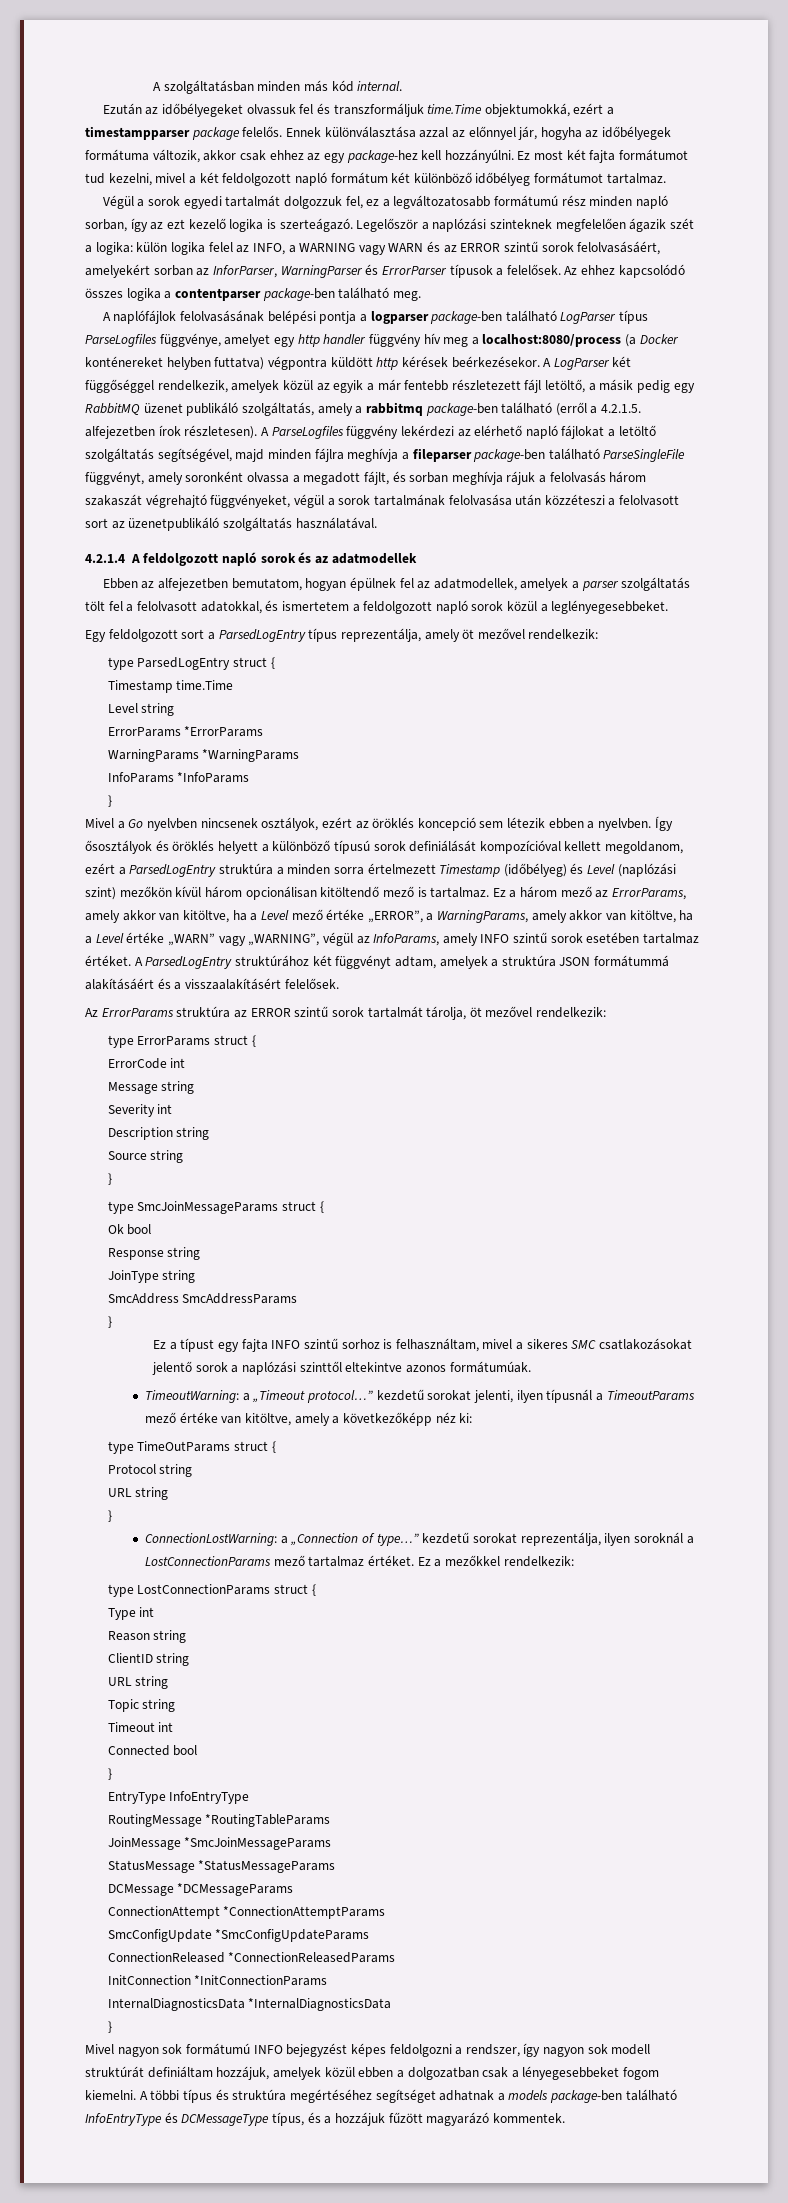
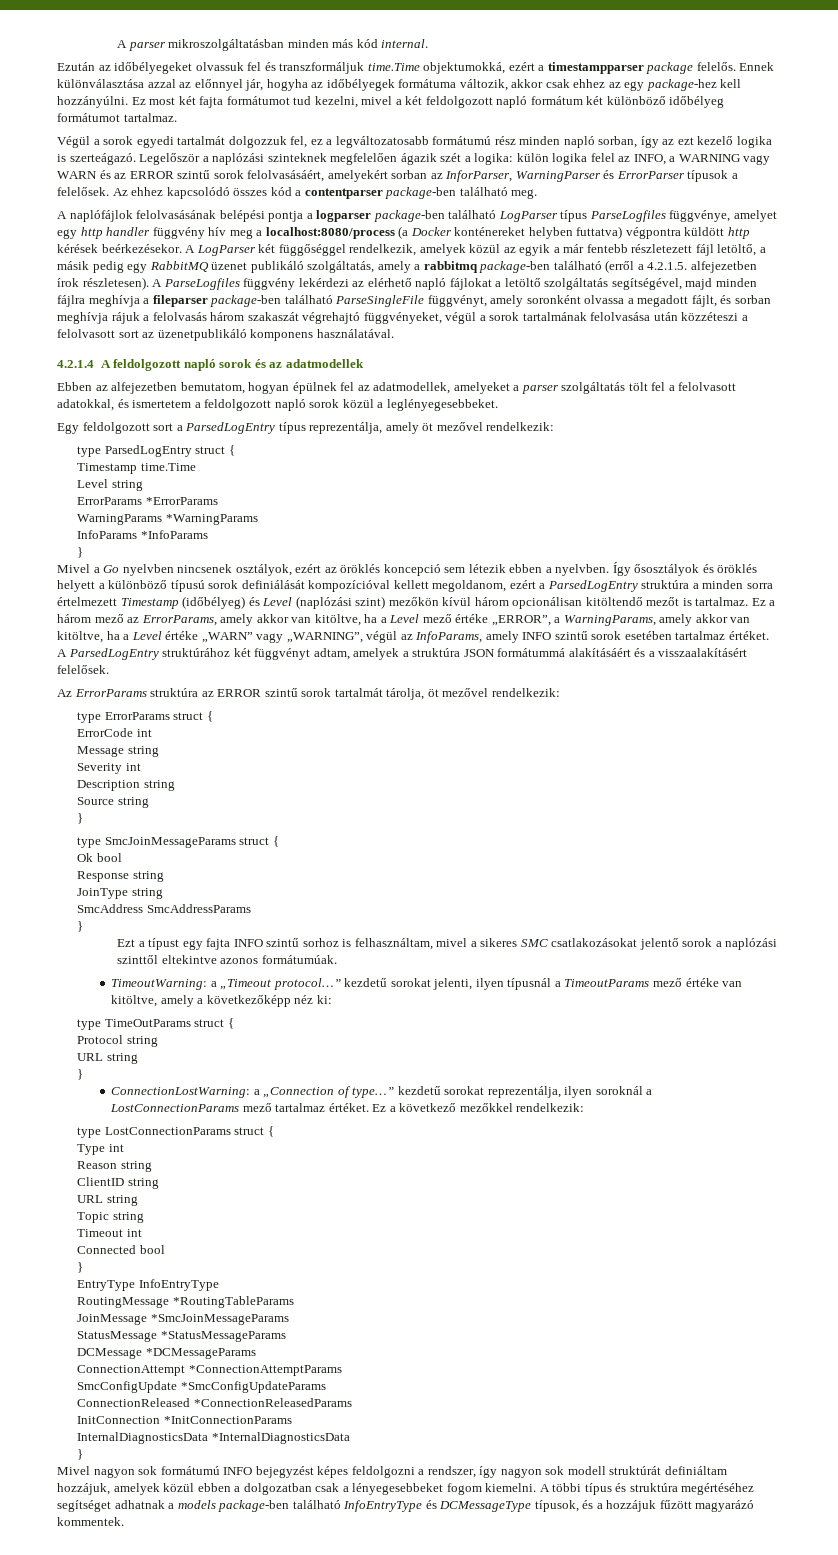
- A szolgáltatásban minden más kód internal.
+ A parser mikroszolgáltatásban minden más kód internal.
- Az ehhez kapcsolódó összes logika a contentparser package-ben található meg.
+ Az ehhez kapcsolódó összes kód a contentparser package-ben található meg.
- A ParseLogfiles függvény lekérdezi az elérhető napló fájlokat a letöltő szolgáltatás segítségével, majd minden fájlra meghívja a fileparser package-ben található ParseSingleFile függvényt, amely soronként olvassa a megadott fájlt, és sorban meghívja rájuk a felolvasás három szakaszát végrehajtó függvényeket, végül a sorok tartalmának felolvasása után közzéteszi a felolvasott sort az üzenetpublikáló szolgáltatás használatával.
+ A ParseLogfiles függvény lekérdezi az elérhető napló fájlokat a letöltő szolgáltatás segítségével, majd minden fájlra meghívja a fileparser package-ben található ParseSingleFile függvényt, amely soronként olvassa a megadott fájlt, és sorban meghívja rájuk a felolvasás három szakaszát végrehajtó függvényeket, végül a sorok tartalmának felolvasása után közzéteszi a felolvasott sort az üzenetpublikáló komponens használatával.
- Ebben az alfejezetben bemutatom, hogyan épülnek fel az adatmodellek, amelyek a parser szolgáltatás tölt fel a felolvasott adatokkal, és ismertetem a feldolgozott napló sorok közül a leglényegesebbeket.
+ Ebben az alfejezetben bemutatom, hogyan épülnek fel az adatmodellek, amelyeket a parser szolgáltatás tölt fel a felolvasott adatokkal, és ismertetem a feldolgozott napló sorok közül a leglényegesebbeket.
- Így ősosztályok és öröklés helyett a különböző típusú sorok definiálását kompozícióval kellett megoldanom, ezért a ParsedLogEntry struktúra a minden sorra értelmezett Timestamp (időbélyeg) és Level (naplózási szint) mezőkön kívül három opcionálisan kitöltendő mező is tartalmaz.
+ Így ősosztályok és öröklés helyett a különböző típusú sorok definiálását kompozícióval kellett megoldanom, ezért a ParsedLogEntry struktúra a minden sorra értelmezett Timestamp (időbélyeg) és Level (naplózási szint) mezőkön kívül három opcionálisan kitöltendő mezőt is tartalmaz.
- Ez a típust egy fajta INFO szintű sorhoz is felhasználtam, mivel a sikeres SMC csatlakozásokat jelentő sorok a naplózási szinttől eltekintve azonos formátumúak.
+ Ezt a típust egy fajta INFO szintű sorhoz is felhasználtam, mivel a sikeres SMC csatlakozásokat jelentő sorok a naplózási szinttől eltekintve azonos formátumúak.
- Ez a mezőkkel rendelkezik:
+ Ez a következő mezőkkel rendelkezik:
- A többi típus és struktúra megértéséhez segítséget adhatnak a models package-ben található InfoEntryType és DCMessageType típus, és a hozzájuk fűzött magyarázó kommentek.
+ A többi típus és struktúra megértéséhez segítséget adhatnak a models package-ben található InfoEntryType és DCMessageType típusok, és a hozzájuk fűzött magyarázó kommentek.

